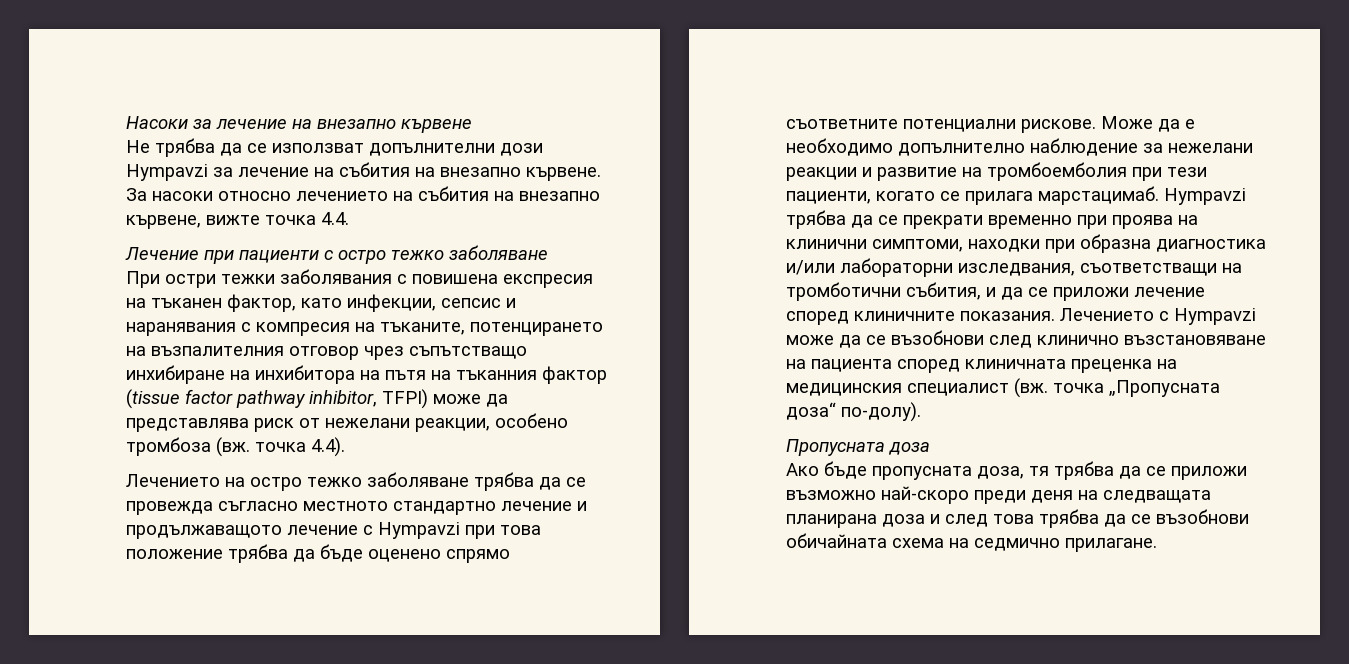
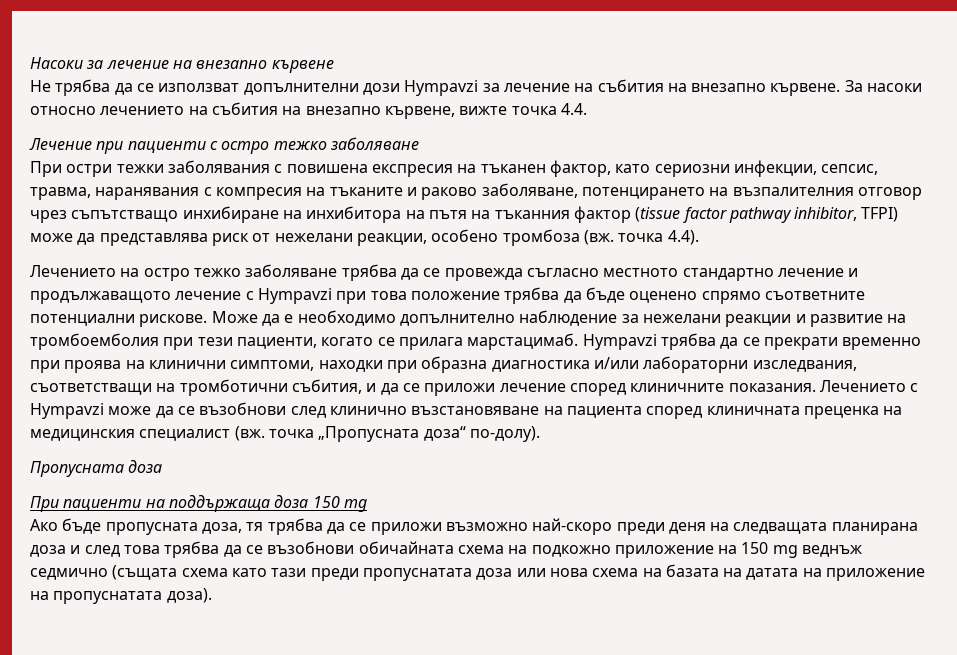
- При остри тежки заболявания с повишена експресия на тъканен фактор, като инфекции, сепсис и наранявания с компресия на тъканите, потенцирането на възпалителния отговор чрез съпътстващо инхибиране на инхибитора на пътя на тъканния фактор (tissue factor pathway inhibitor, TFPI) може да представлява риск от нежелани реакции, особено тромбоза (вж. точка 4.4).
+ При остри тежки заболявания с повишена експресия на тъканен фактор, като сериозни инфекции, сепсис, травма, наранявания с компресия на тъканите и раково заболяване, потенцирането на възпалителния отговор чрез съпътстващо инхибиране на инхибитора на пътя на тъканния фактор (tissue factor pathway inhibitor, TFPI) може да представлява риск от нежелани реакции, особено тромбоза (вж. точка 4.4).
+ При пациенти на поддържаща доза 150 mg
- Ако бъде пропусната доза, тя трябва да се приложи възможно най-скоро преди деня на следващата планирана доза и след това трябва да се възобнови обичайната схема на седмично прилагане.
+ Ако бъде пропусната доза, тя трябва да се приложи възможно най-скоро преди деня на следващата планирана доза и след това трябва да се възобнови обичайната схема на подкожно приложение на 150 mg веднъж седмично (същата схема като тази преди пропуснатата доза или нова схема на базата на датата на приложение на пропуснатата доза).

